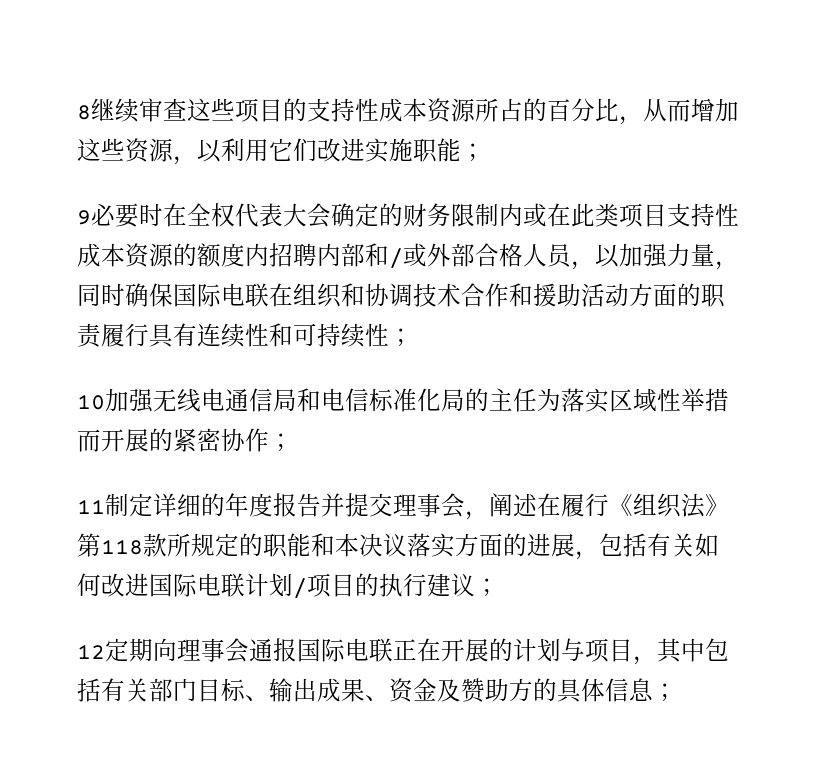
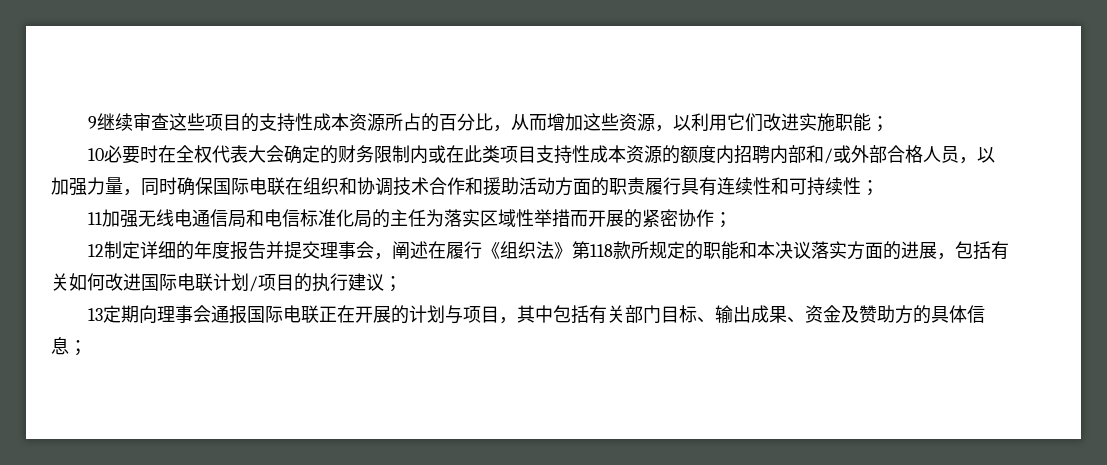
- 8继续审查这些项目的支持性成本资源所占的百分比，从而增加这些资源，以利用它们改进实施职能；
+ 9继续审查这些项目的支持性成本资源所占的百分比，从而增加这些资源，以利用它们改进实施职能；
- 9必要时在全权代表大会确定的财务限制内或在此类项目支持性成本资源的额度内招聘内部和/或外部合格人员，以加强力量，同时确保国际电联在组织和协调技术合作和援助活动方面的职责履行具有连续性和可持续性；
+ 10必要时在全权代表大会确定的财务限制内或在此类项目支持性成本资源的额度内招聘内部和/或外部合格人员，以加强力量，同时确保国际电联在组织和协调技术合作和援助活动方面的职责履行具有连续性和可持续性；
- 10加强无线电通信局和电信标准化局的主任为落实区域性举措而开展的紧密协作；
+ 11加强无线电通信局和电信标准化局的主任为落实区域性举措而开展的紧密协作；
- 11制定详细的年度报告并提交理事会，阐述在履行《组织法》第118款所规定的职能和本决议落实方面的进展，包括有关如何改进国际电联计划/项目的执行建议；
+ 12制定详细的年度报告并提交理事会，阐述在履行《组织法》第118款所规定的职能和本决议落实方面的进展，包括有关如何改进国际电联计划/项目的执行建议；
- 12定期向理事会通报国际电联正在开展的计划与项目，其中包括有关部门目标、输出成果、资金及赞助方的具体信息；
+ 13定期向理事会通报国际电联正在开展的计划与项目，其中包括有关部门目标、输出成果、资金及赞助方的具体信息；

